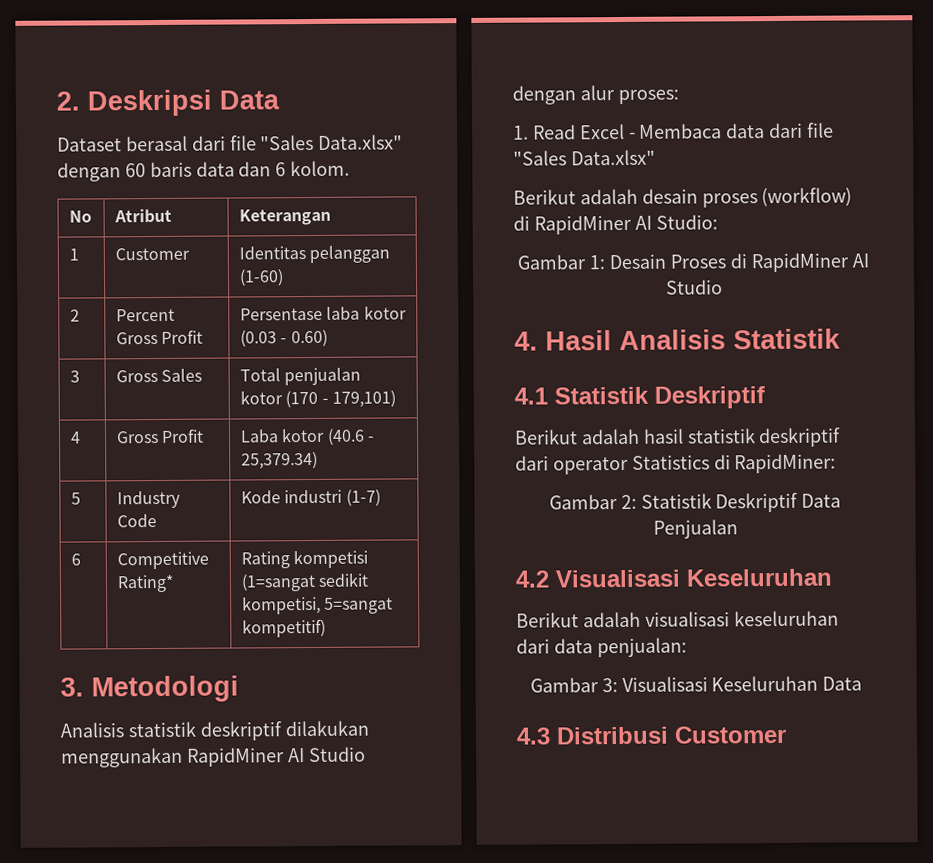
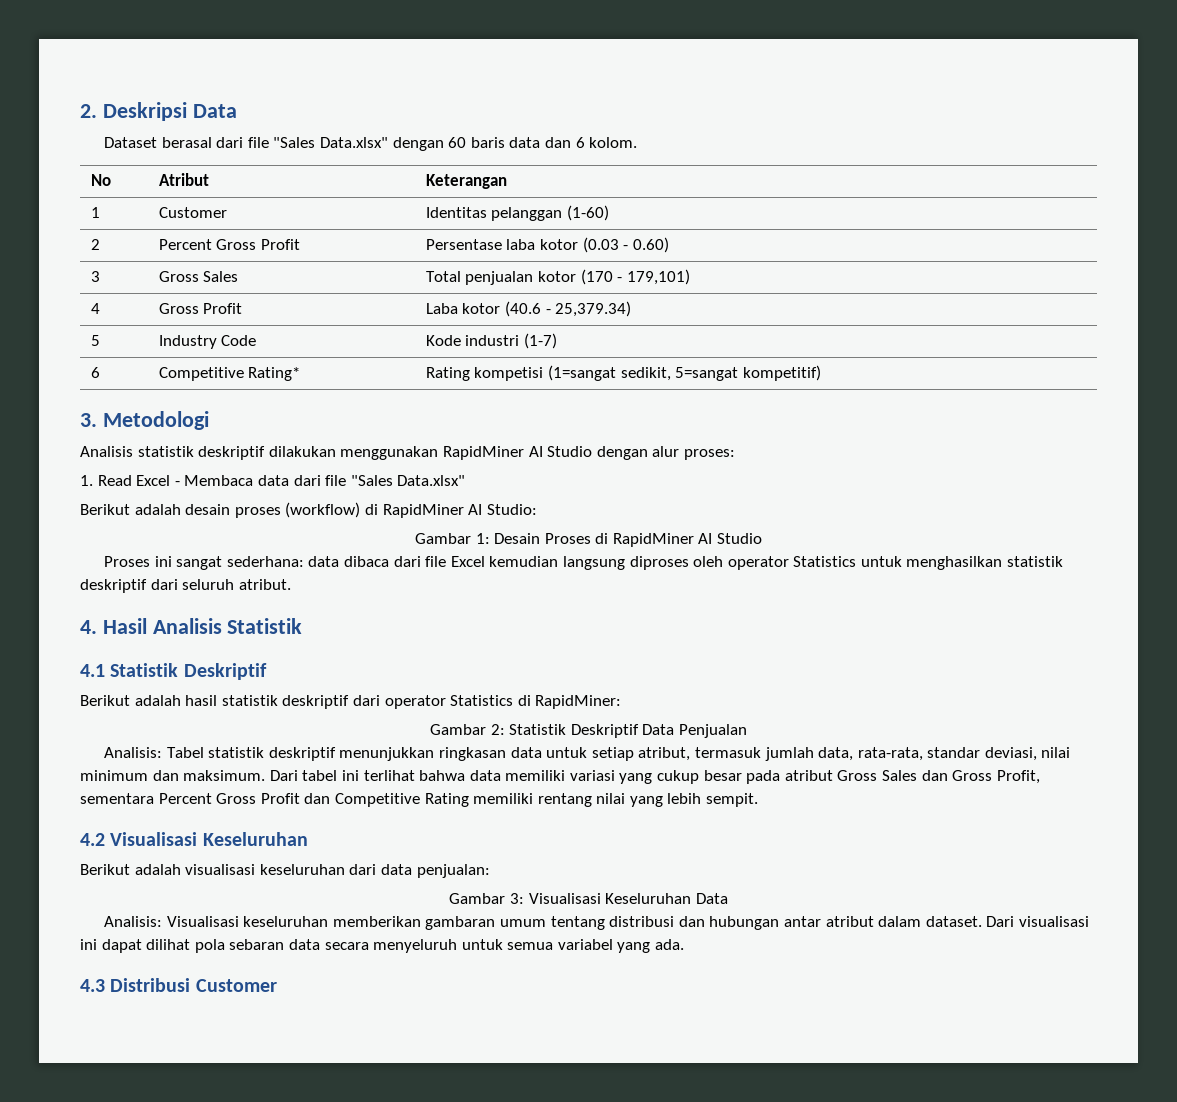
- 6 | Competitive Rating* | Rating kompetisi (1=sangat sedikit kompetisi, 5=sangat kompetitif)
+ 6 | Competitive Rating* | Rating kompetisi (1=sangat sedikit, 5=sangat kompetitif)
+ Proses ini sangat sederhana: data dibaca dari file Excel kemudian langsung diproses oleh operator Statistics untuk menghasilkan statistik deskriptif dari seluruh atribut.
+ Analisis: Tabel statistik deskriptif menunjukkan ringkasan data untuk setiap atribut, termasuk jumlah data, rata-rata, standar deviasi, nilai minimum dan maksimum. Dari tabel ini terlihat bahwa data memiliki variasi yang cukup besar pada atribut Gross Sales dan Gross Profit, sementara Percent Gross Profit dan Competitive Rating memiliki rentang nilai yang lebih sempit.
+ Analisis: Visualisasi keseluruhan memberikan gambaran umum tentang distribusi dan hubungan antar atribut dalam dataset. Dari visualisasi ini dapat dilihat pola sebaran data secara menyeluruh untuk semua variabel yang ada.

